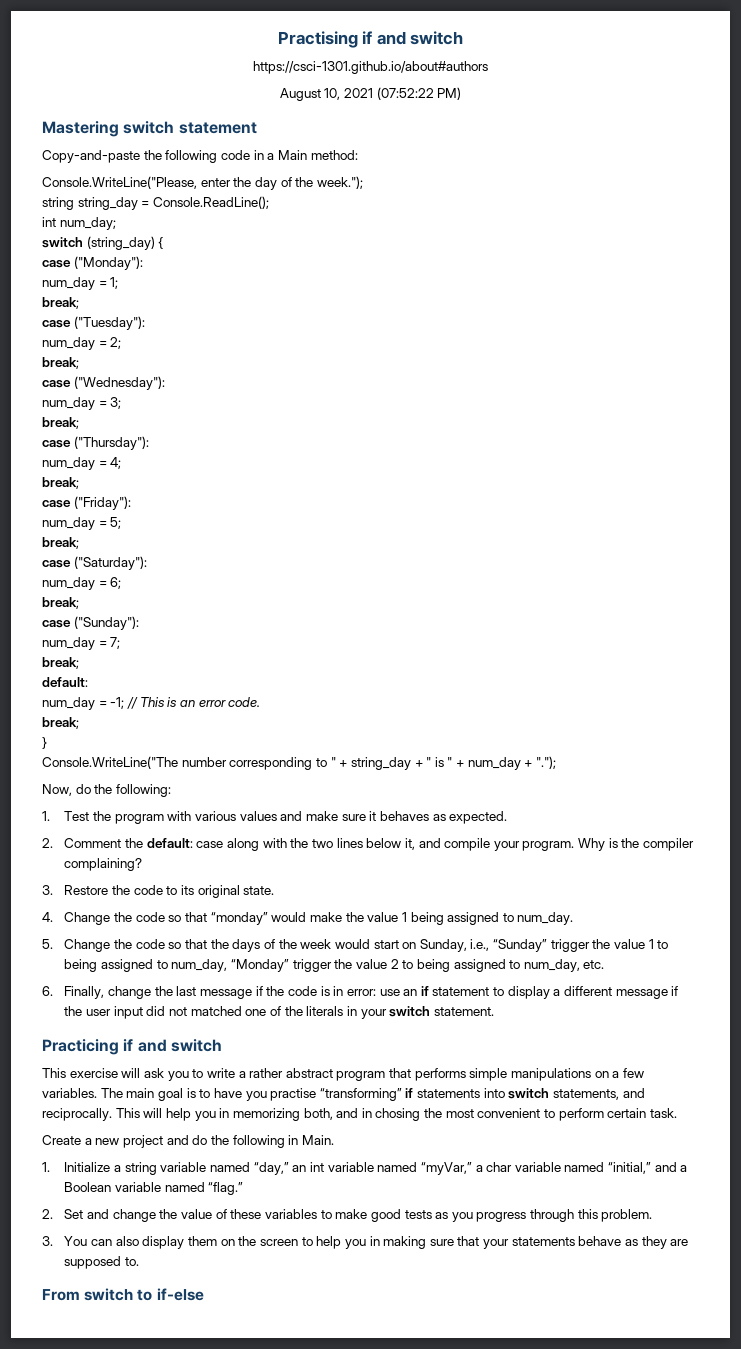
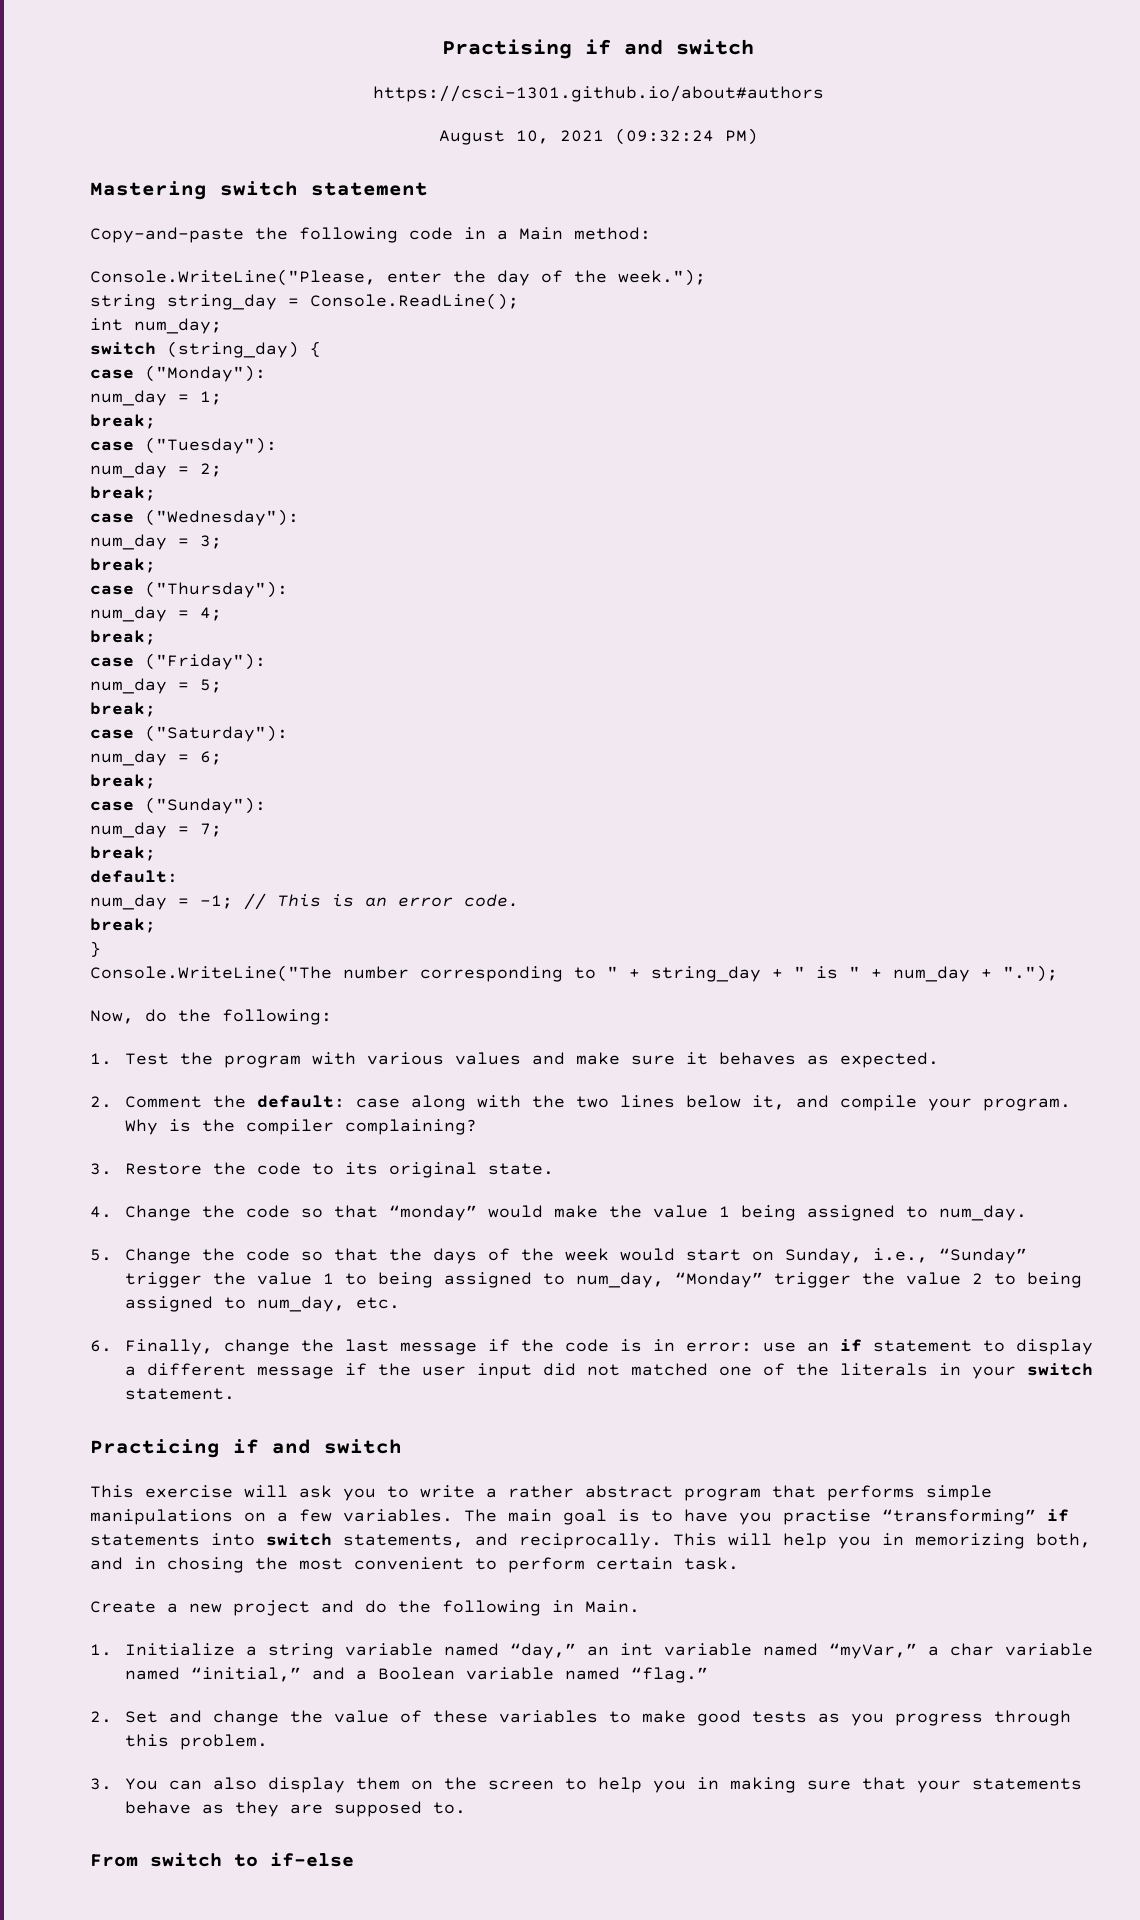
- August 10, 2021 (07:52:22 PM)
+ August 10, 2021 (09:32:24 PM)

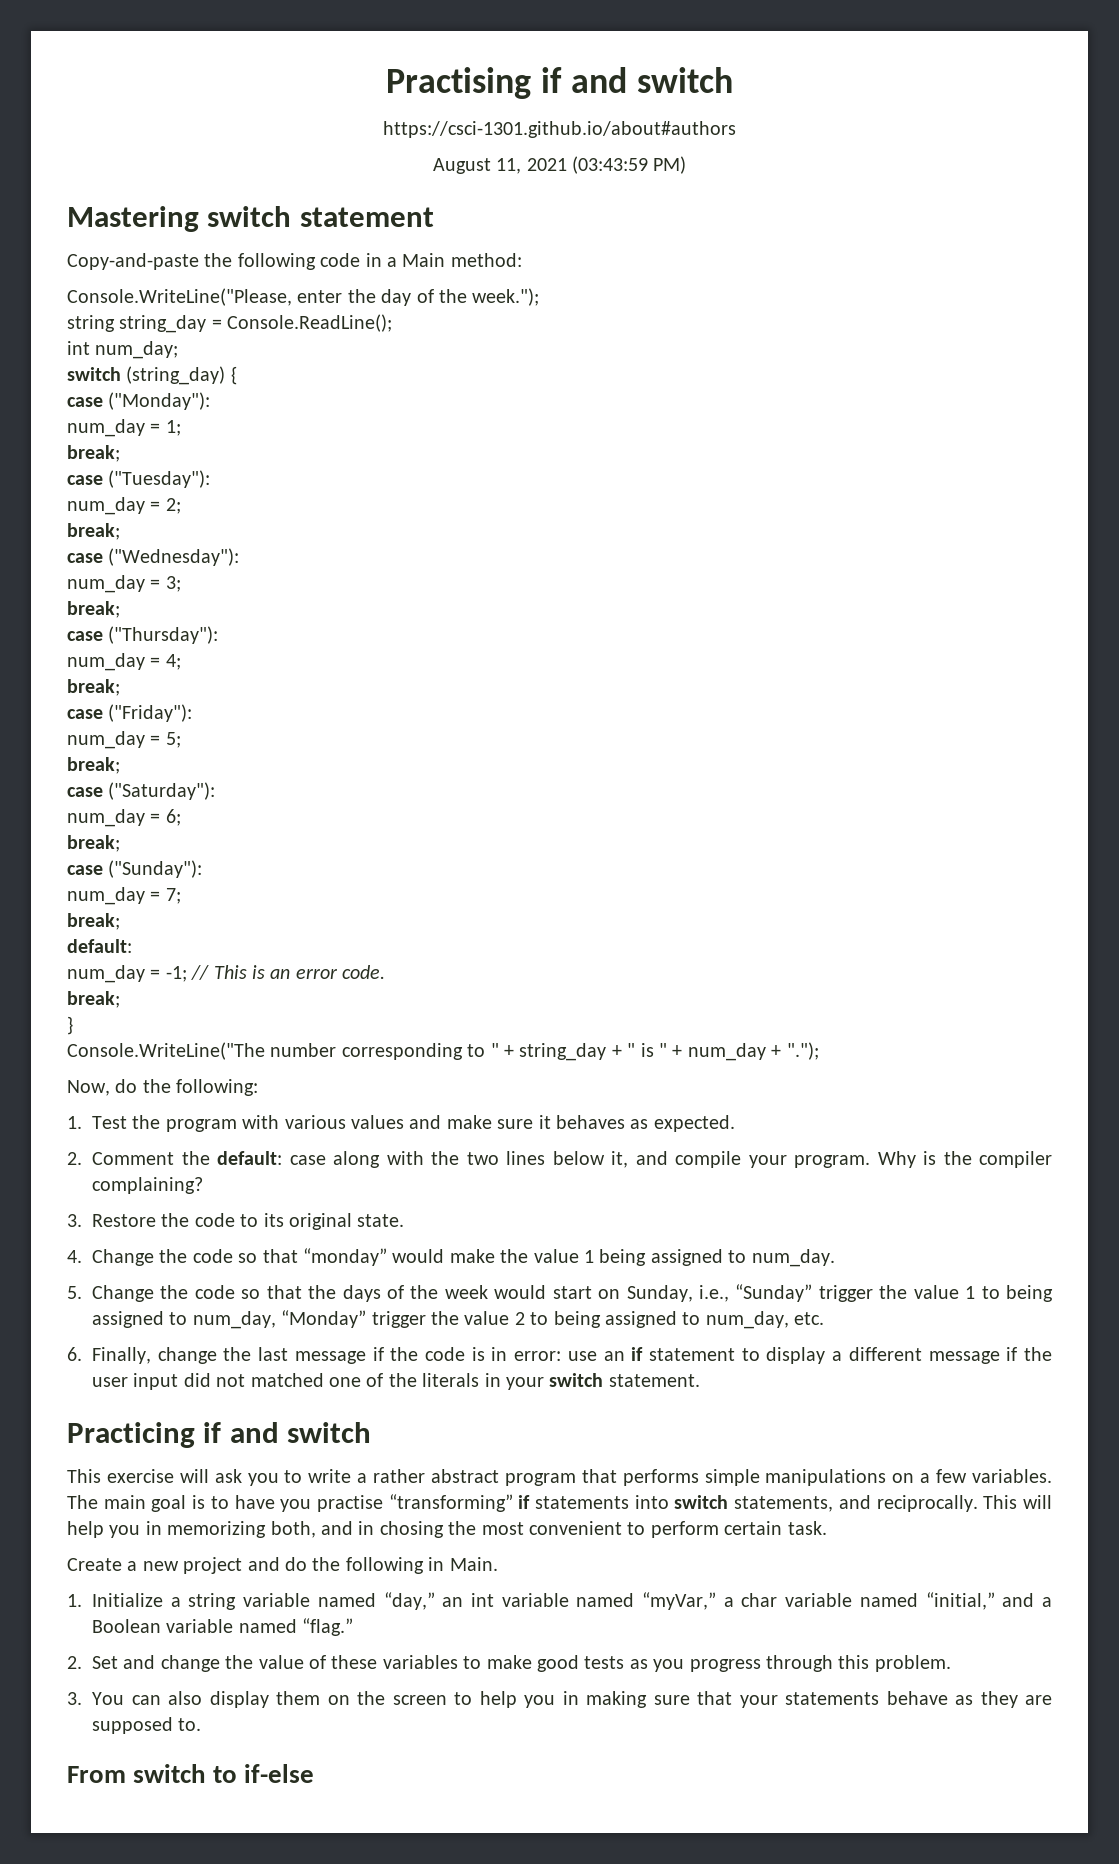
- August 10, 2021 (09:32:24 PM)
+ August 11, 2021 (03:43:59 PM)

